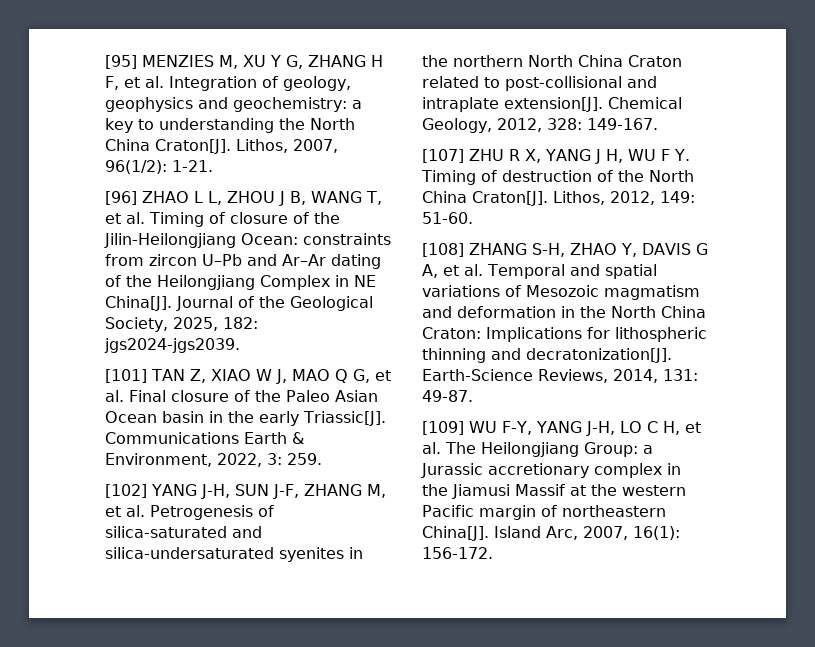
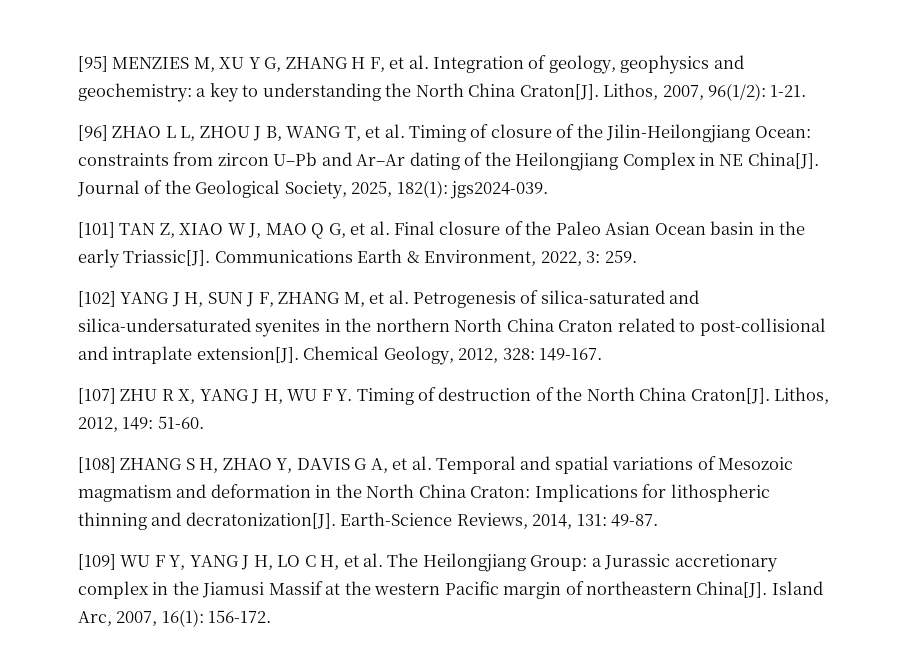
- Journal of the Geological Society, 2025, 182: jgs2024-jgs2039.
+ Journal of the Geological Society, 2025, 182(1): jgs2024-039.
- [102] YANG J-H, SUN J-F, ZHANG M, et al. Petrogenesis of silica-saturated and silica-undersaturated syenites in the northern North China Craton related to post-collisional and intraplate extension[J].
+ [102] YANG J H, SUN J F, ZHANG M, et al. Petrogenesis of silica-saturated and silica-undersaturated syenites in the northern North China Craton related to post-collisional and intraplate extension[J].
- [108] ZHANG S-H, ZHAO Y, DAVIS G A, et al. Temporal and spatial variations of Mesozoic magmatism and deformation in the North China Craton: Implications for lithospheric thinning and decratonization[J].
+ [108] ZHANG S H, ZHAO Y, DAVIS G A, et al. Temporal and spatial variations of Mesozoic magmatism and deformation in the North China Craton: Implications for lithospheric thinning and decratonization[J].
- [109] WU F-Y, YANG J-H, LO C H, et al. The Heilongjiang Group: a Jurassic accretionary complex in the Jiamusi Massif at the western Pacific margin of northeastern China[J].
+ [109] WU F Y, YANG J H, LO C H, et al. The Heilongjiang Group: a Jurassic accretionary complex in the Jiamusi Massif at the western Pacific margin of northeastern China[J].

